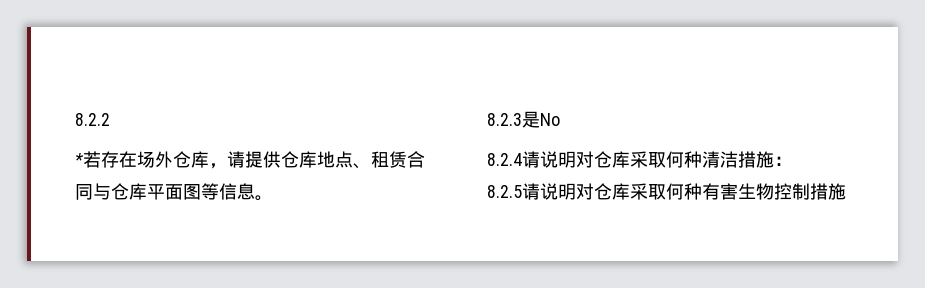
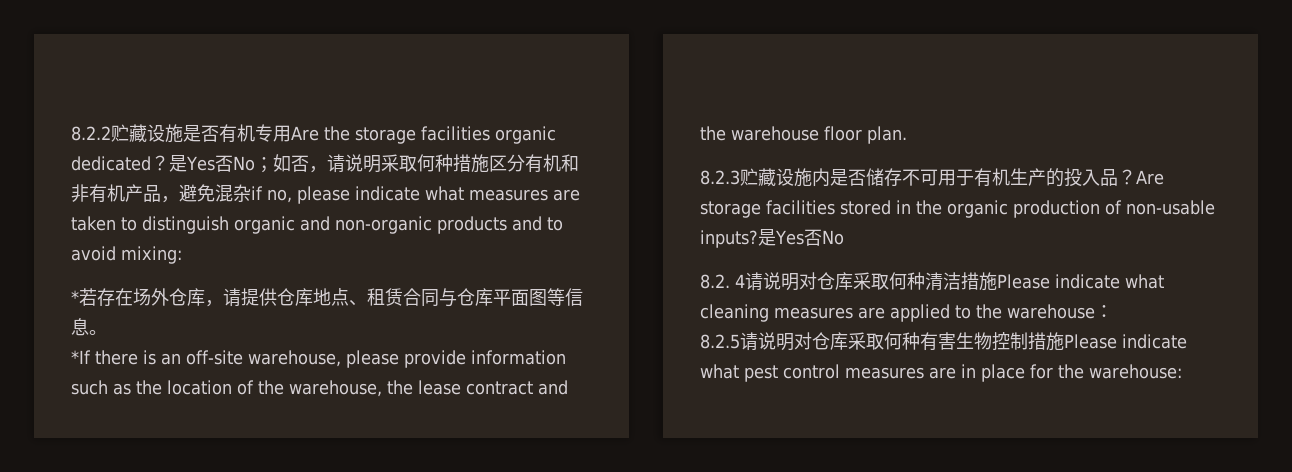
- 8.2.2
+ 8.2.2贮藏设施是否有机专用Are the storage facilities organic dedicated？是Yes否No；如否，请说明采取何种措施区分有机和非有机产品，避免混杂if no, please indicate what measures are taken to distinguish organic and non-organic products and to avoid mixing:
- 8.2.3是No
+ *If there is an off-site warehouse, please provide information such as the location of the warehouse, the lease contract and the warehouse floor plan.
+ 8.2.3贮藏设施内是否储存不可用于有机生产的投入品？Are storage facilities stored in the organic production of non-usable inputs?是Yes否No
- 8.2.4请说明对仓库采取何种清洁措施：
+ 8.2. 4请说明对仓库采取何种清洁措施Please indicate what cleaning measures are applied to the warehouse：
- 8.2.5请说明对仓库采取何种有害生物控制措施
+ 8.2.5请说明对仓库采取何种有害生物控制措施Please indicate what pest control measures are in place for the warehouse:

